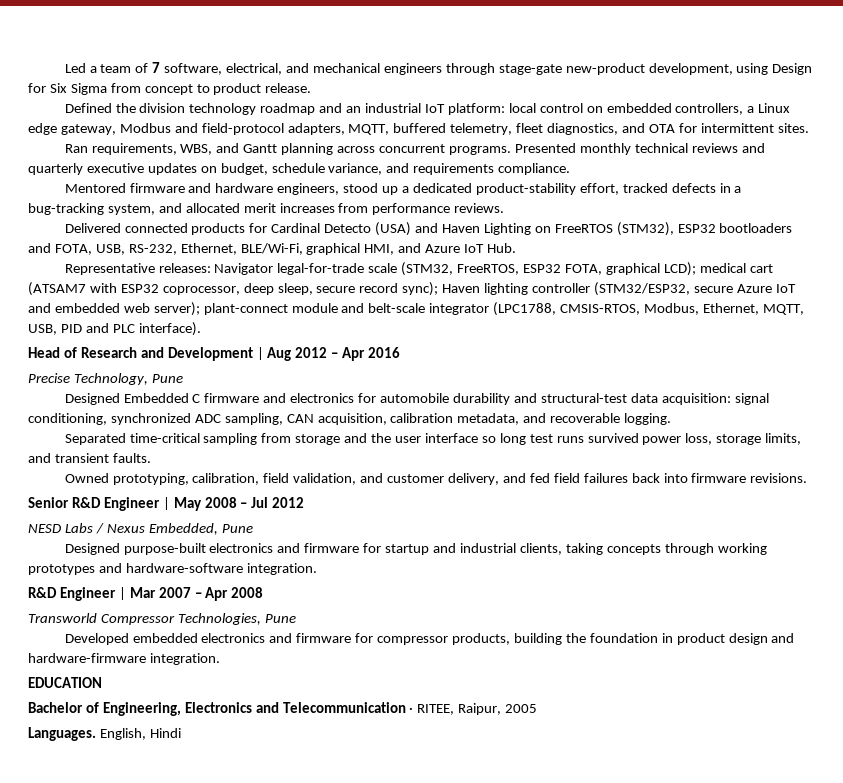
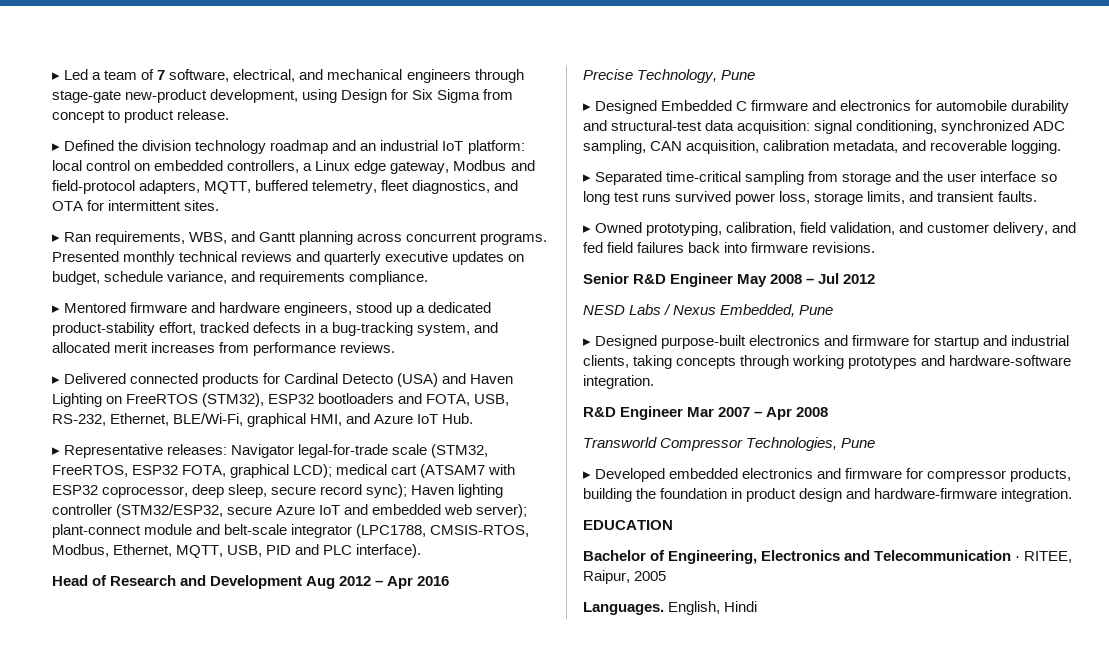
- Led a team of 7 software, electrical, and mechanical engineers through stage-gate new-product development, using Design for Six Sigma from concept to product release.
+ ▸ Led a team of 7 software, electrical, and mechanical engineers through stage-gate new-product development, using Design for Six Sigma from concept to product release.
- Defined the division technology roadmap and an industrial IoT platform: local control on embedded controllers, a Linux edge gateway, Modbus and field-protocol adapters, MQTT, buffered telemetry, fleet diagnostics, and OTA for intermittent sites.
+ ▸ Defined the division technology roadmap and an industrial IoT platform: local control on embedded controllers, a Linux edge gateway, Modbus and field-protocol adapters, MQTT, buffered telemetry, fleet diagnostics, and OTA for intermittent sites.
- Ran requirements, WBS, and Gantt planning across concurrent programs.
+ ▸ Ran requirements, WBS, and Gantt planning across concurrent programs.
- Mentored firmware and hardware engineers, stood up a dedicated product-stability effort, tracked defects in a bug-tracking system, and allocated merit increases from performance reviews.
+ ▸ Mentored firmware and hardware engineers, stood up a dedicated product-stability effort, tracked defects in a bug-tracking system, and allocated merit increases from performance reviews.
- Delivered connected products for Cardinal Detecto (USA) and Haven Lighting on FreeRTOS (STM32), ESP32 bootloaders and FOTA, USB, RS-232, Ethernet, BLE/Wi-Fi, graphical HMI, and Azure IoT Hub.
+ ▸ Delivered connected products for Cardinal Detecto (USA) and Haven Lighting on FreeRTOS (STM32), ESP32 bootloaders and FOTA, USB, RS-232, Ethernet, BLE/Wi-Fi, graphical HMI, and Azure IoT Hub.
- Representative releases: Navigator legal-for-trade scale (STM32, FreeRTOS, ESP32 FOTA, graphical LCD); medical cart (ATSAM7 with ESP32 coprocessor, deep sleep, secure record sync); Haven lighting controller (STM32/ESP32, secure Azure IoT and embedded web server); plant-connect module and belt-scale integrator (LPC1788, CMSIS-RTOS, Modbus, Ethernet, MQTT, USB, PID and PLC interface).
+ ▸ Representative releases: Navigator legal-for-trade scale (STM32, FreeRTOS, ESP32 FOTA, graphical LCD); medical cart (ATSAM7 with ESP32 coprocessor, deep sleep, secure record sync); Haven lighting controller (STM32/ESP32, secure Azure IoT and embedded web server); plant-connect module and belt-scale integrator (LPC1788, CMSIS-RTOS, Modbus, Ethernet, MQTT, USB, PID and PLC interface).
- Head of Research and Development | Aug 2012 – Apr 2016
+ Head of Research and Development Aug 2012 – Apr 2016
- Designed Embedded C firmware and electronics for automobile durability and structural-test data acquisition: signal conditioning, synchronized ADC sampling, CAN acquisition, calibration metadata, and recoverable logging.
+ ▸ Designed Embedded C firmware and electronics for automobile durability and structural-test data acquisition: signal conditioning, synchronized ADC sampling, CAN acquisition, calibration metadata, and recoverable logging.
- Separated time-critical sampling from storage and the user interface so long test runs survived power loss, storage limits, and transient faults.
+ ▸ Separated time-critical sampling from storage and the user interface so long test runs survived power loss, storage limits, and transient faults.
- Owned prototyping, calibration, field validation, and customer delivery, and fed field failures back into firmware revisions.
+ ▸ Owned prototyping, calibration, field validation, and customer delivery, and fed field failures back into firmware revisions.
- Senior R&D Engineer | May 2008 – Jul 2012
+ Senior R&D Engineer May 2008 – Jul 2012
- Designed purpose-built electronics and firmware for startup and industrial clients, taking concepts through working prototypes and hardware-software integration.
+ ▸ Designed purpose-built electronics and firmware for startup and industrial clients, taking concepts through working prototypes and hardware-software integration.
- R&D Engineer | Mar 2007 – Apr 2008
+ R&D Engineer Mar 2007 – Apr 2008
- Developed embedded electronics and firmware for compressor products, building the foundation in product design and hardware-firmware integration.
+ ▸ Developed embedded electronics and firmware for compressor products, building the foundation in product design and hardware-firmware integration.

